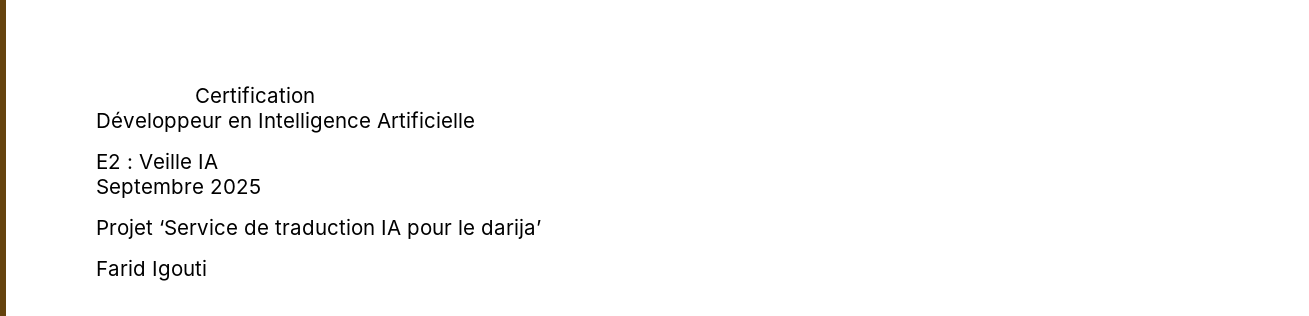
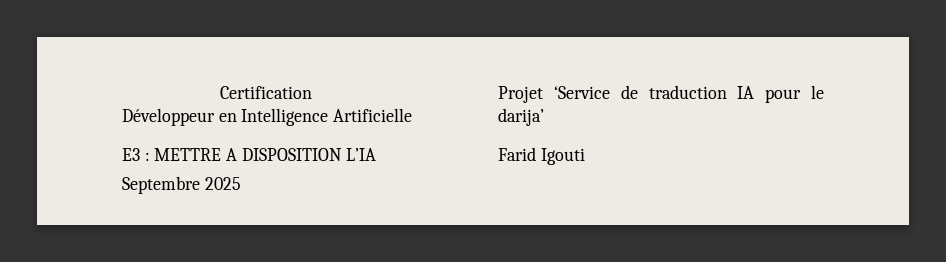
- E2 : Veille IA
+ E3 : METTRE A DISPOSITION L’IA

